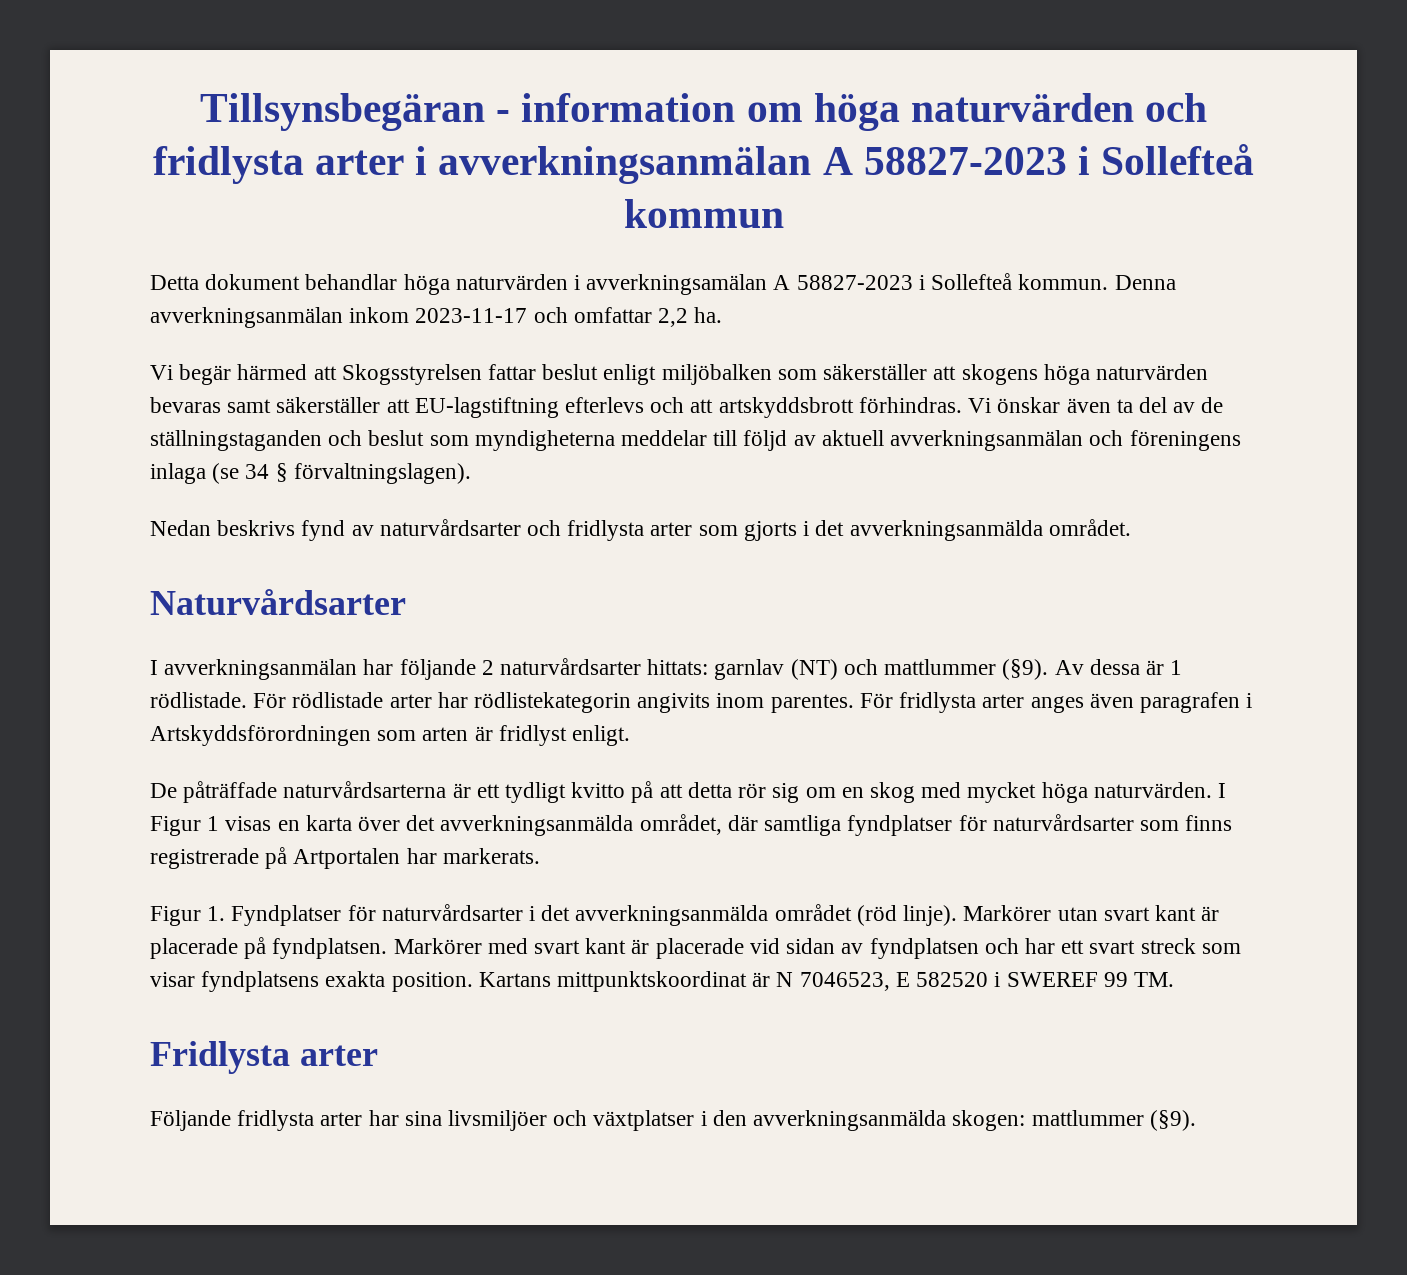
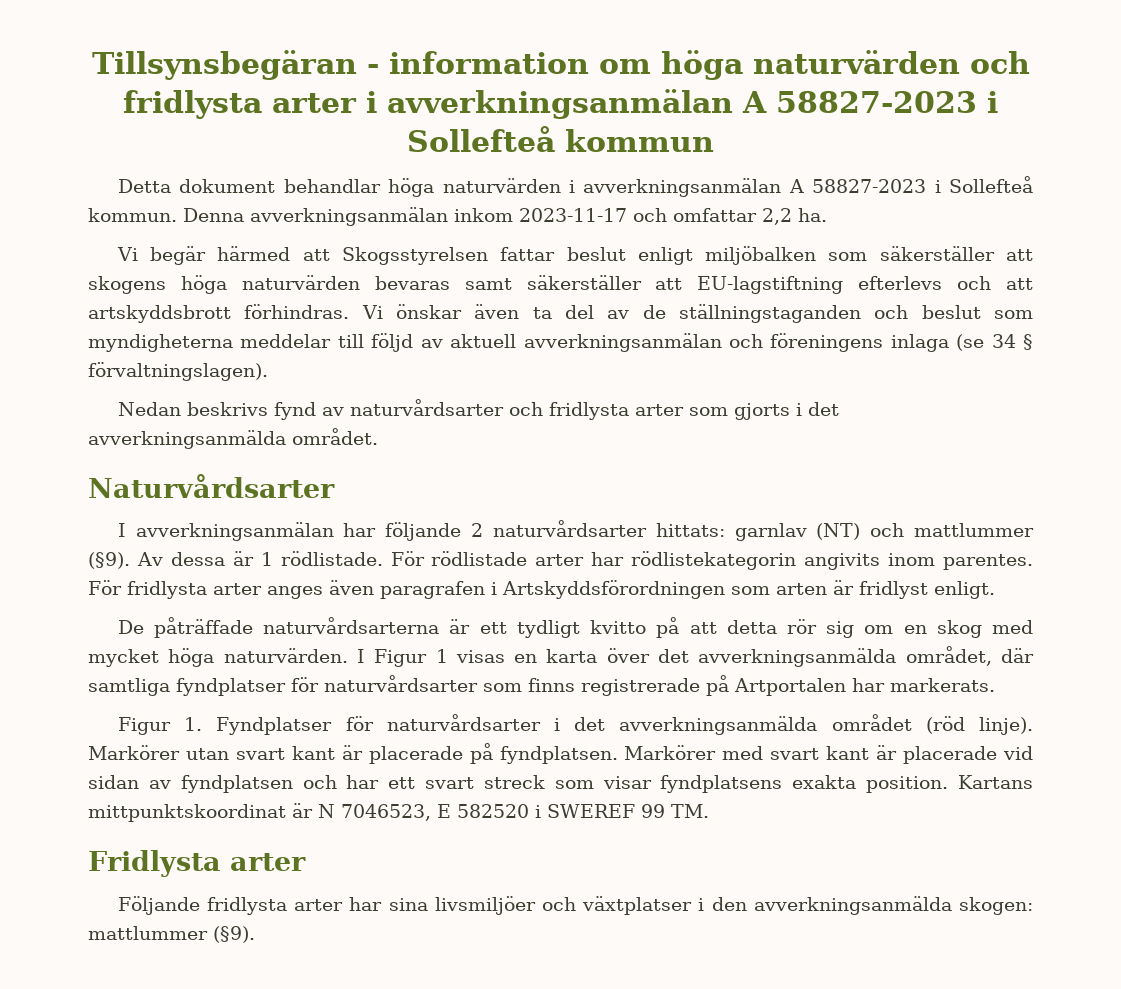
- Detta dokument behandlar höga naturvärden i avverkningsamälan A 58827-2023 i Sollefteå kommun.
+ Detta dokument behandlar höga naturvärden i avverkningsanmälan A 58827-2023 i Sollefteå kommun.

